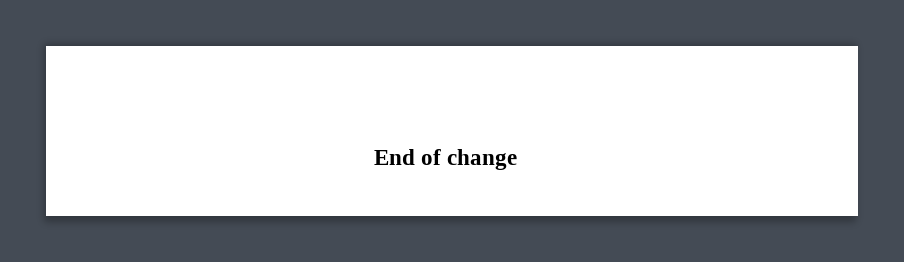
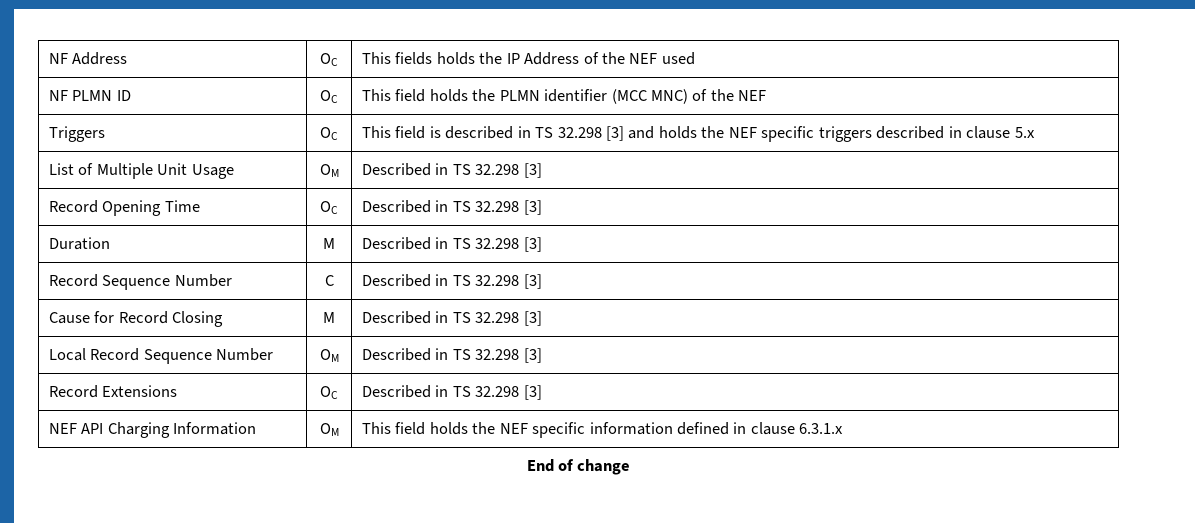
+ NF Address | OC | This fields holds the IP Address of the NEF used
+ NF PLMN ID | OC | This field holds the PLMN identifier (MCC MNC) of the NEF
+ Triggers | OC | This field is described in TS 32.298 [3] and holds the NEF specific triggers described in clause 5.x
+ List of Multiple Unit Usage | OM | Described in TS 32.298 [3]
+ Record Opening Time | OC | Described in TS 32.298 [3]
+ Duration | M | Described in TS 32.298 [3]
+ Record Sequence Number | C | Described in TS 32.298 [3]
+ Cause for Record Closing | M | Described in TS 32.298 [3]
+ Local Record Sequence Number | OM | Described in TS 32.298 [3]
+ Record Extensions | OC | Described in TS 32.298 [3]
+ NEF API Charging Information | OM | This field holds the NEF specific information defined in clause 6.3.1.x

